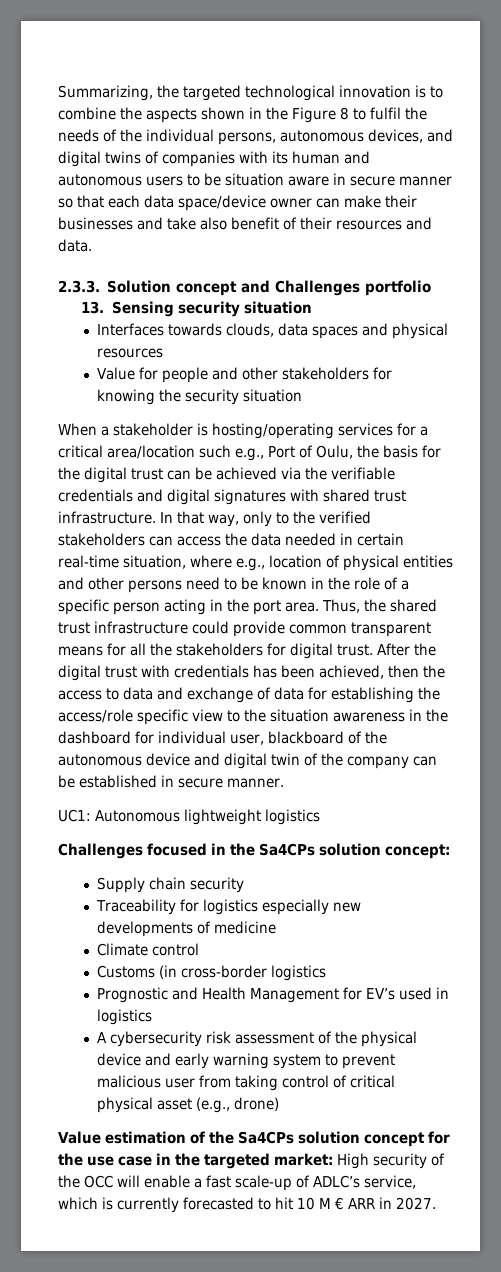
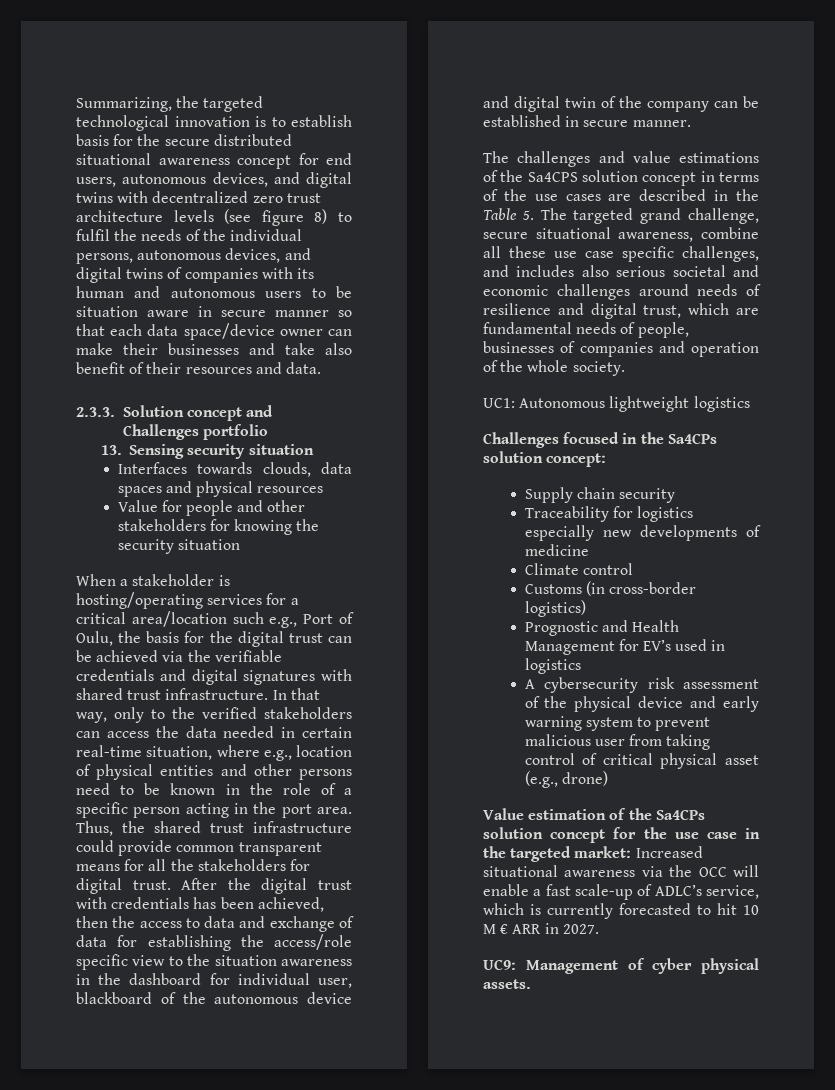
- Summarizing, the targeted technological innovation is to combine the aspects shown in the Figure 8 to fulfil the needs of the individual persons, autonomous devices, and digital twins of companies with its human and autonomous users to be situation aware in secure manner so that each data space/device owner can make their businesses and take also benefit of their resources and data.
+ Summarizing, the targeted technological innovation is to establish basis for the secure distributed situational awareness concept for end users, autonomous devices, and digital twins with decentralized zero trust architecture levels (see figure 8) to fulfil the needs of the individual persons, autonomous devices, and digital twins of companies with its human and autonomous users to be situation aware in secure manner so that each data space/device owner can make their businesses and take also benefit of their resources and data.
+ The challenges and value estimations of the Sa4CPS solution concept in terms of the use cases are described in the Table 5. The targeted grand challenge, secure situational awareness, combine all these use case specific challenges, and includes also serious societal and economic challenges around needs of resilience and digital trust, which are fundamental needs of people, businesses of companies and operation of the whole society.
- Customs (in cross-border logistics
+ Customs (in cross-border logistics)
- Value estimation of the Sa4CPs solution concept for the use case in the targeted market: High security of the OCC will enable a fast scale-up of ADLC’s service, which is currently forecasted to hit 10 M € ARR in 2027.
+ Value estimation of the Sa4CPs solution concept for the use case in the targeted market: Increased situational awareness via the OCC will enable a fast scale-up of ADLC’s service, which is currently forecasted to hit 10 M € ARR in 2027.
+ UC9: Management of cyber physical assets.

